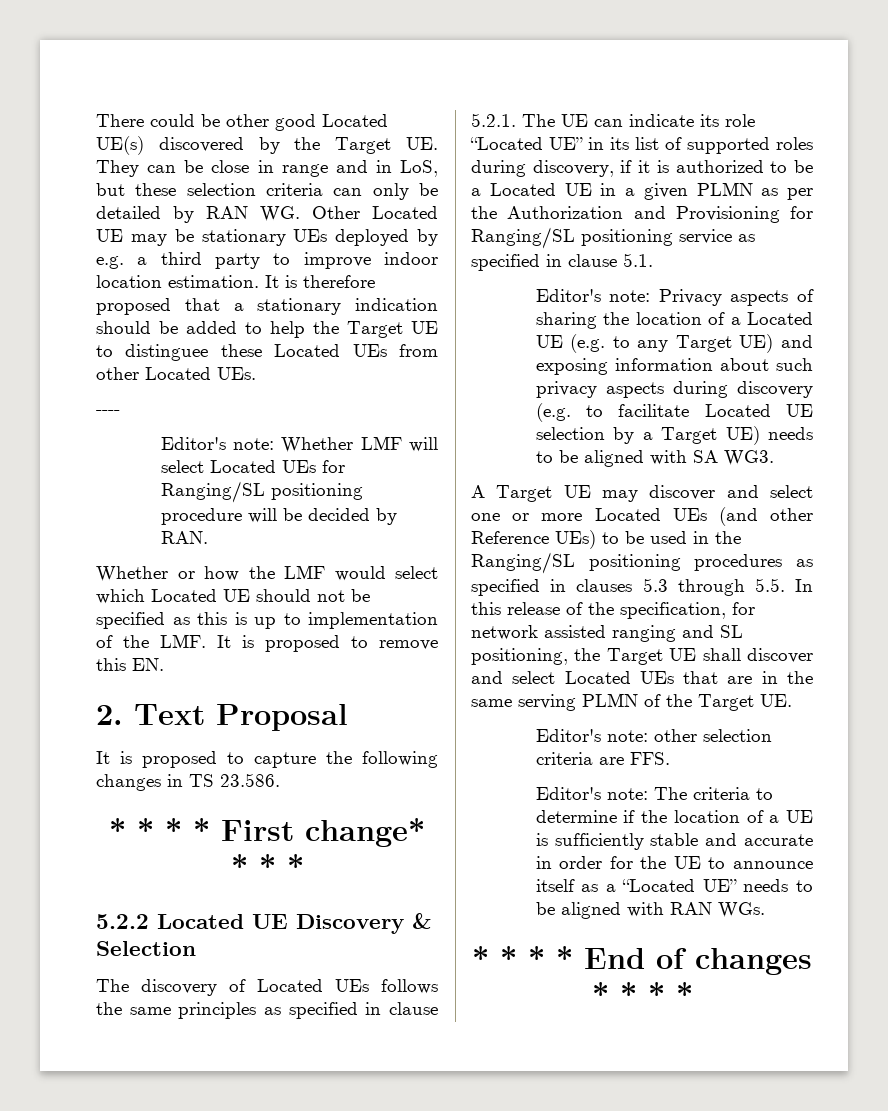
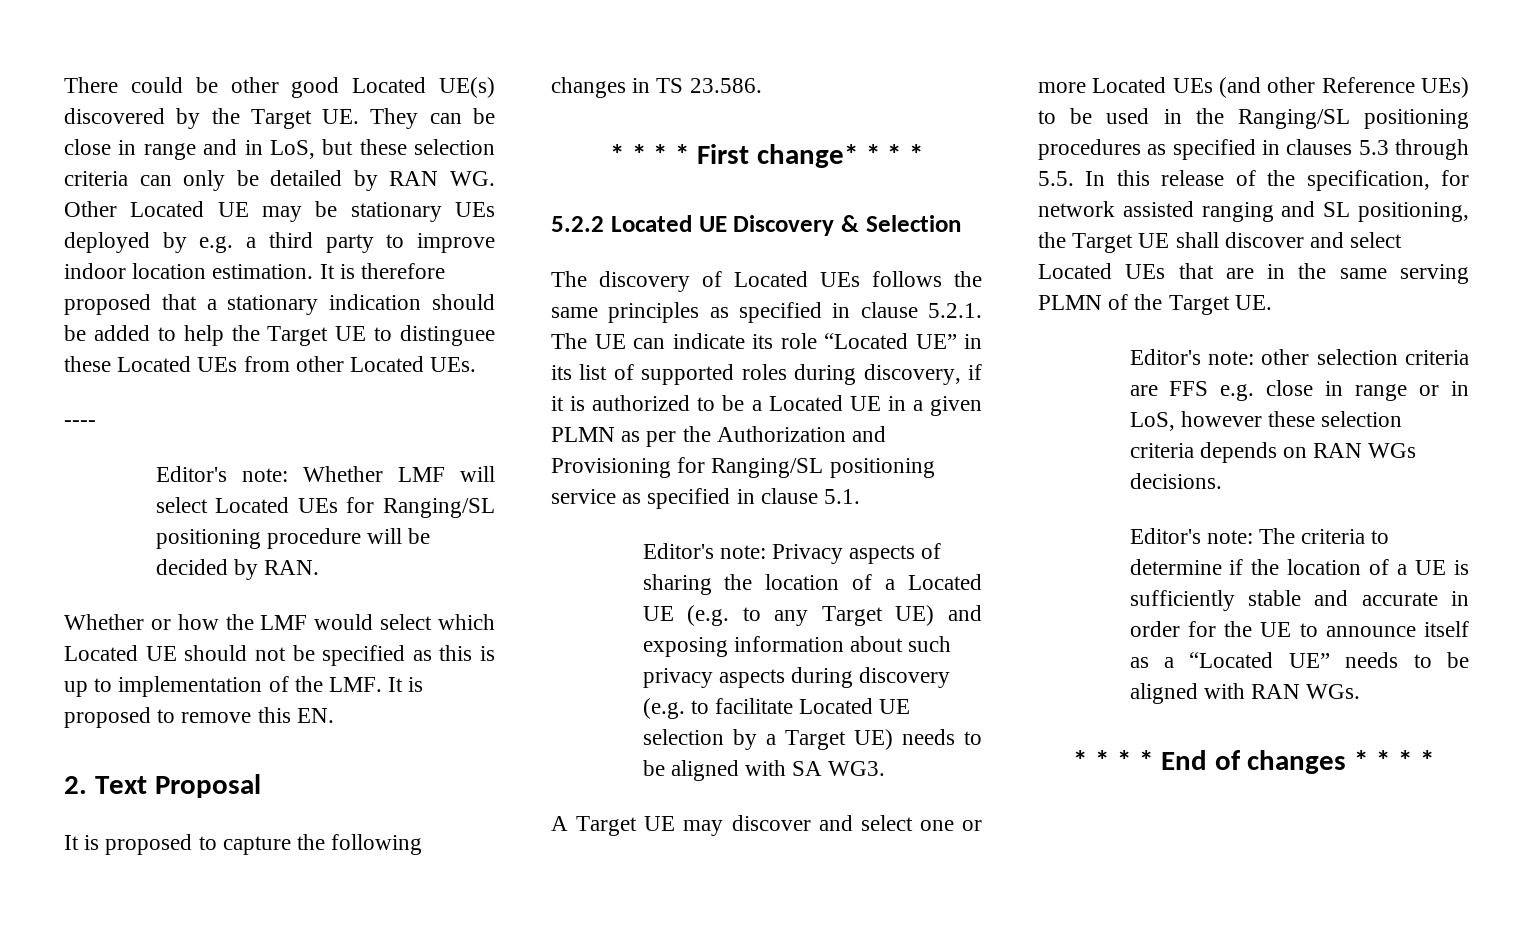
- Editor's note: other selection criteria are FFS.
+ Editor's note: other selection criteria are FFS e.g. close in range or in LoS, however these selection criteria depends on RAN WGs decisions.

